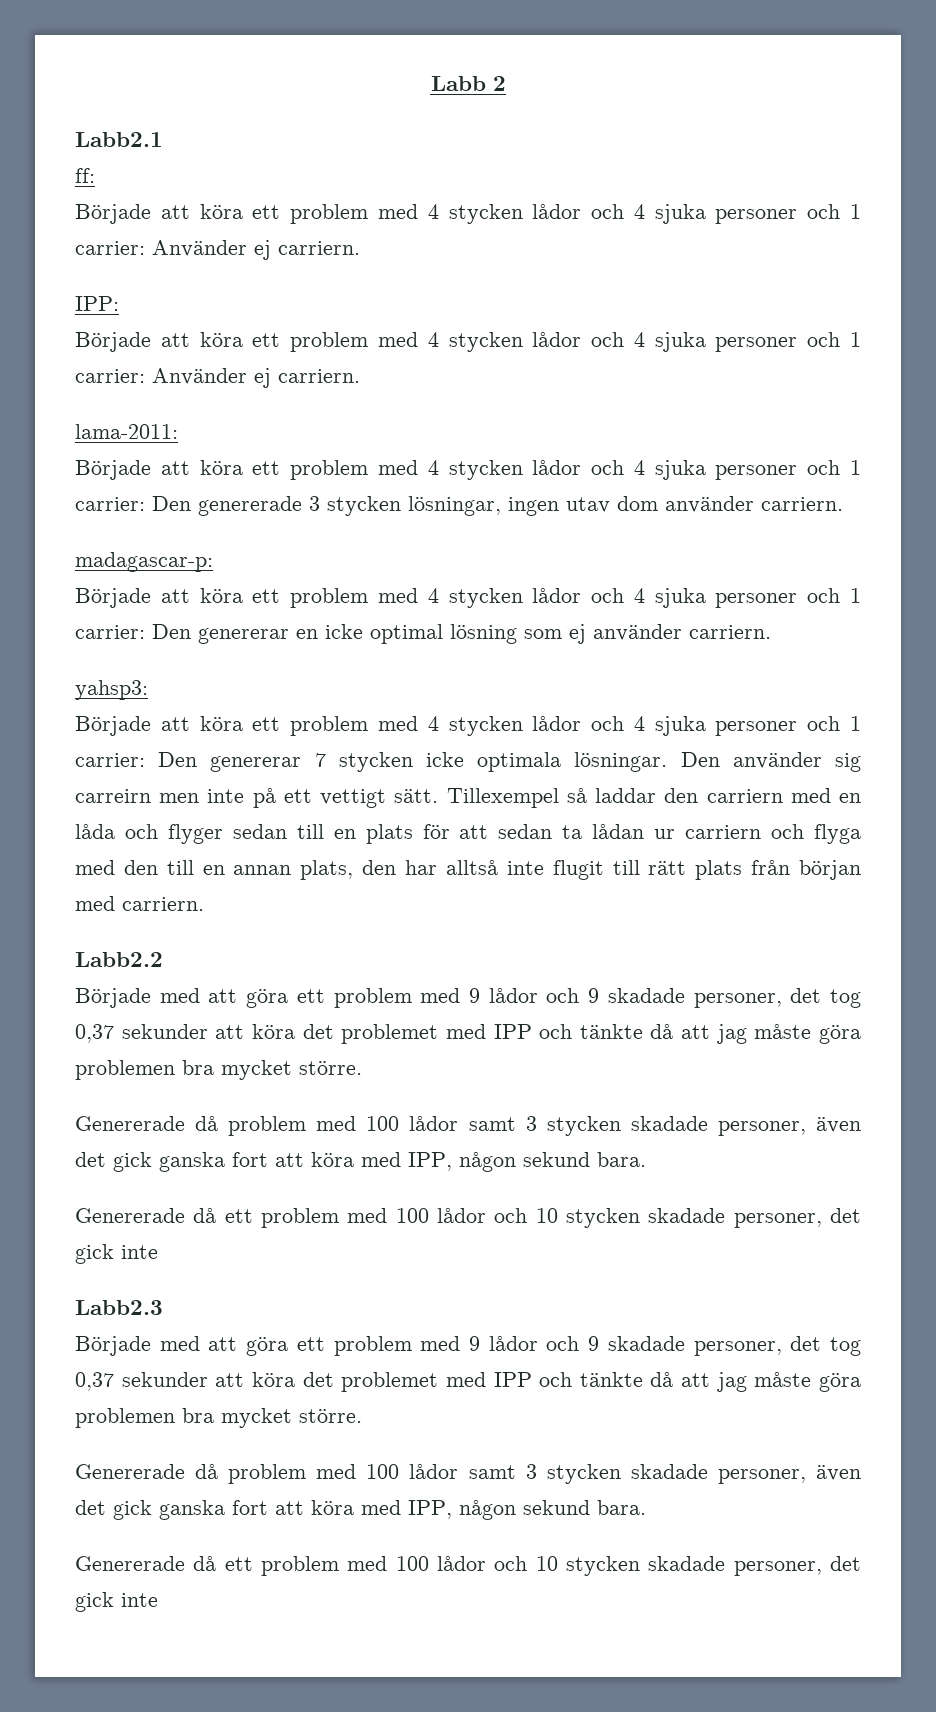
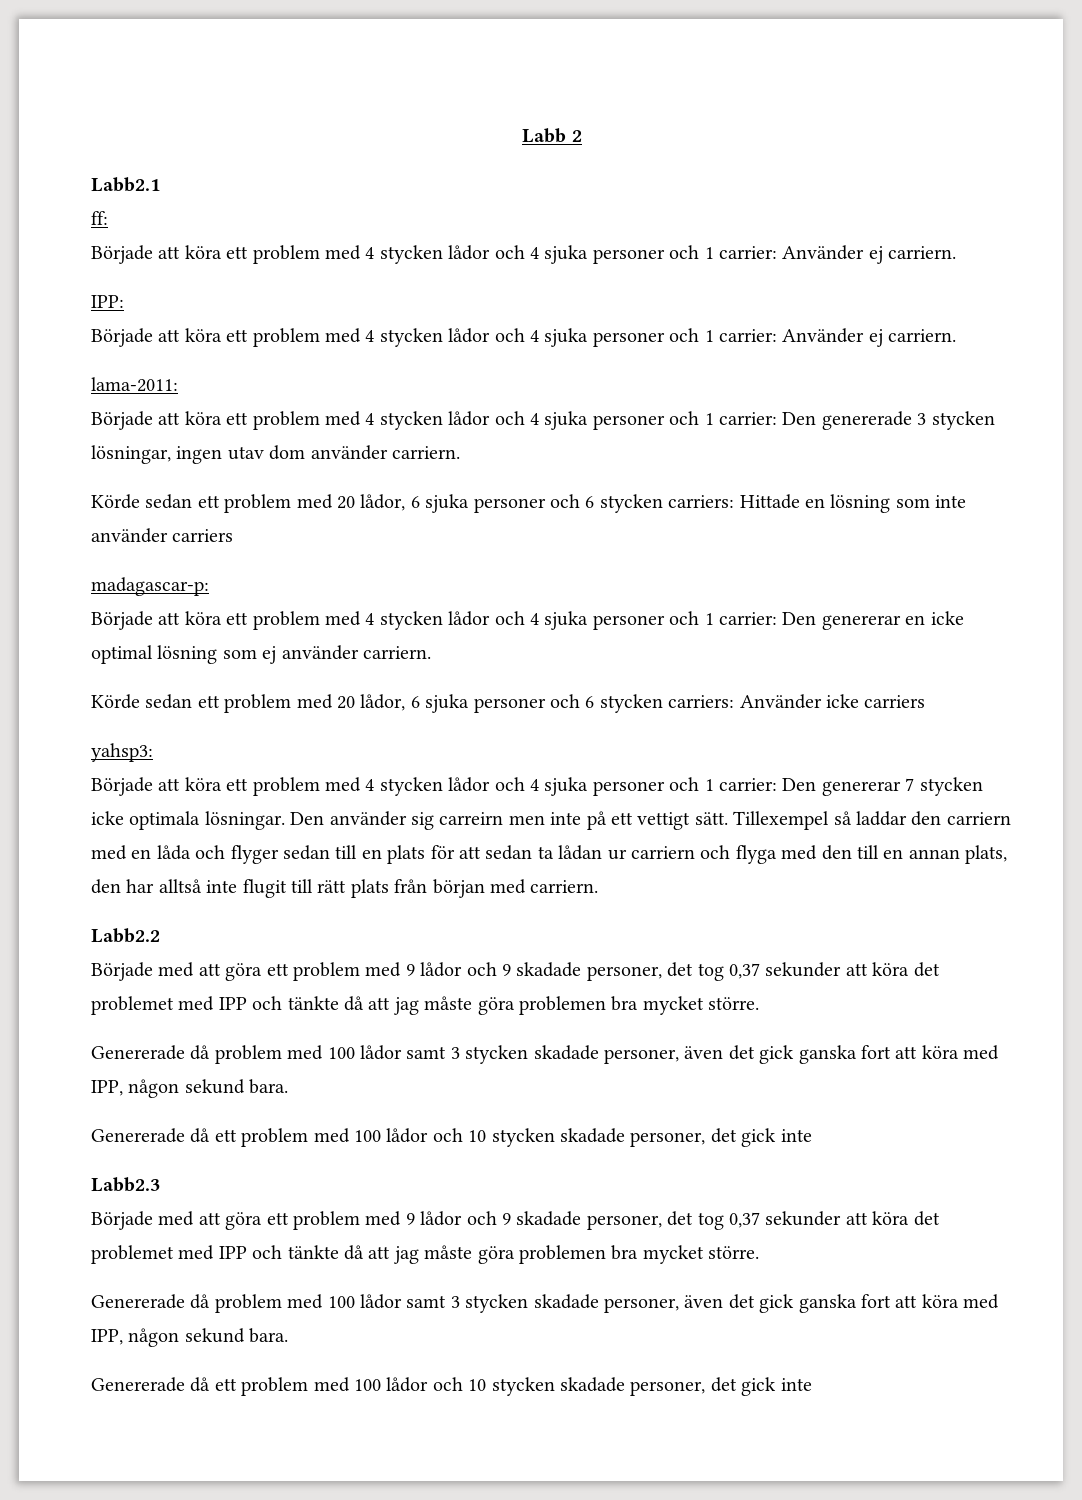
+ Körde sedan ett problem med 20 lådor, 6 sjuka personer och 6 stycken carriers: Hittade en lösning som inte använder carriers
+ Körde sedan ett problem med 20 lådor, 6 sjuka personer och 6 stycken carriers: Använder icke carriers

